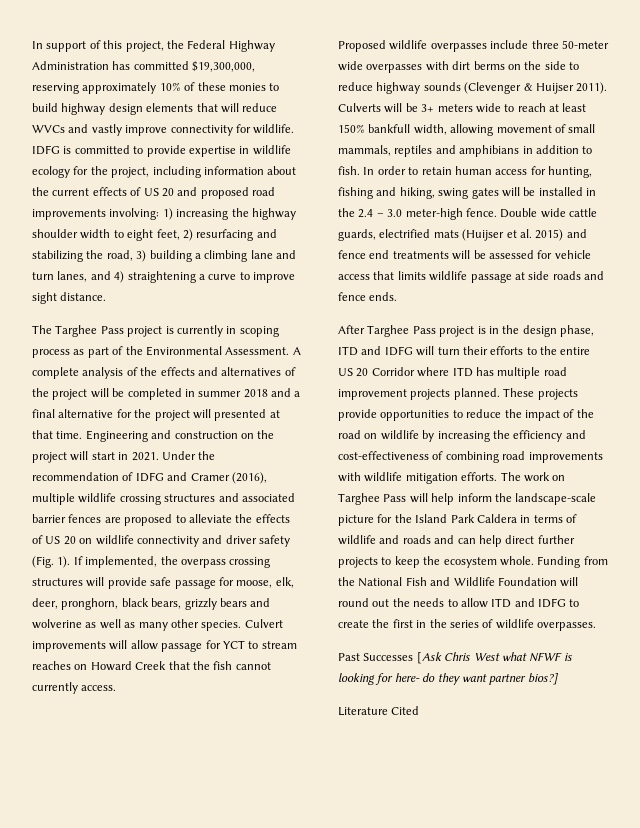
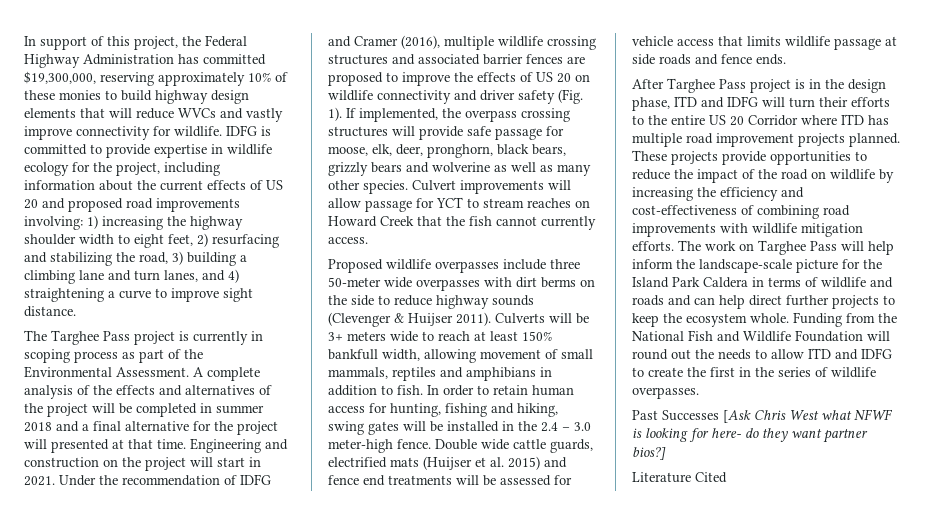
- Under the recommendation of IDFG and Cramer (2016), multiple wildlife crossing structures and associated barrier fences are proposed to alleviate the effects of US 20 on wildlife connectivity and driver safety (Fig. 1).
+ Under the recommendation of IDFG and Cramer (2016), multiple wildlife crossing structures and associated barrier fences are proposed to improve the effects of US 20 on wildlife connectivity and driver safety (Fig. 1).

